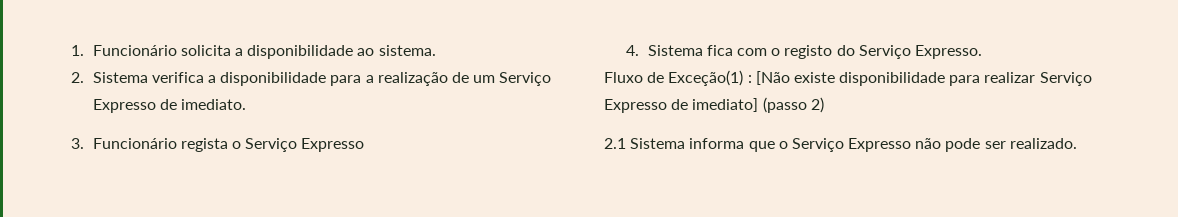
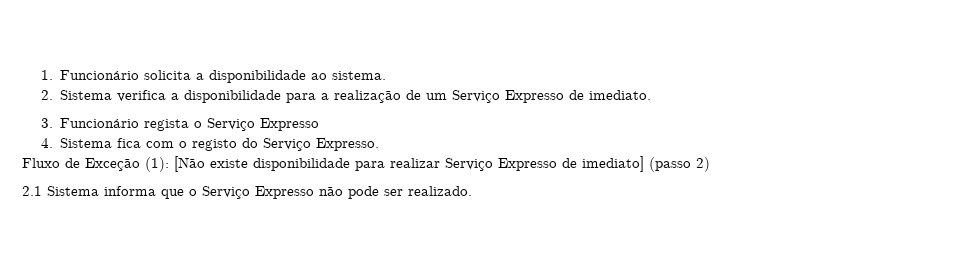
- Fluxo de Exceção(1) : [Não existe disponibilidade para realizar Serviço Expresso de imediato] (passo 2)
+ Fluxo de Exceção (1): [Não existe disponibilidade para realizar Serviço Expresso de imediato] (passo 2)

